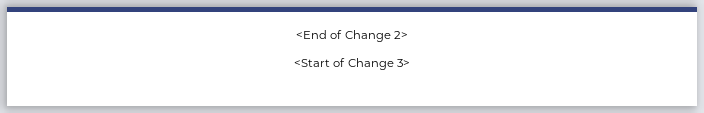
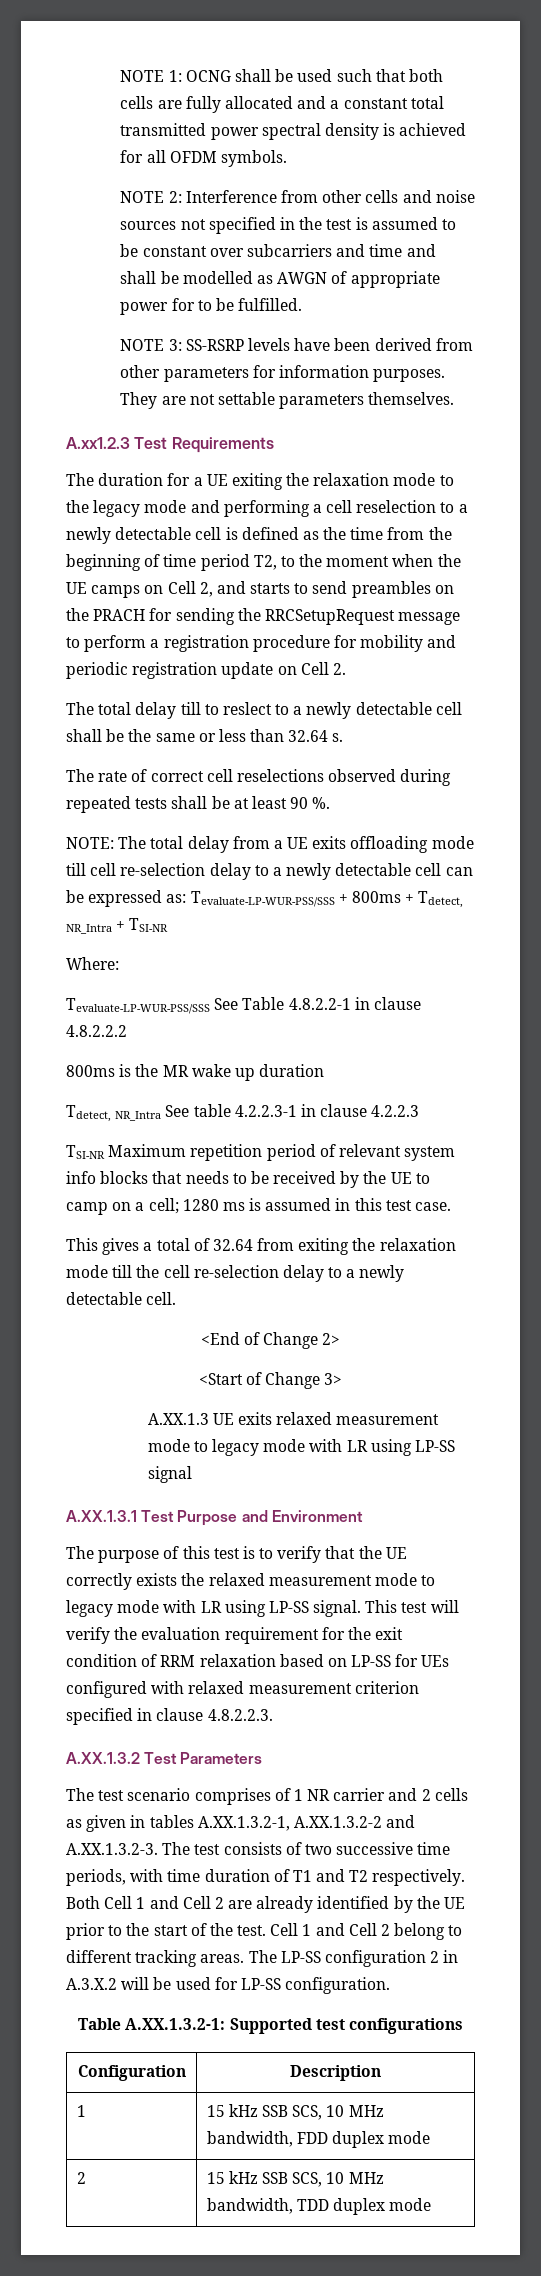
+ NOTE 1: OCNG shall be used such that both cells are fully allocated and a constant total transmitted power spectral density is achieved for all OFDM symbols.
+ NOTE 2: Interference from other cells and noise sources not specified in the test is assumed to be constant over subcarriers and time and shall be modelled as AWGN of appropriate power for to be fulfilled.
+ NOTE 3: SS-RSRP levels have been derived from other parameters for information purposes. They are not settable parameters themselves.
+ A.xx1.2.3 Test Requirements
+ The duration for a UE exiting the relaxation mode to the legacy mode and performing a cell reselection to a newly detectable cell is defined as the time from the beginning of time period T2, to the moment when the UE camps on Cell 2, and starts to send preambles on the PRACH for sending the RRCSetupRequest message to perform a registration procedure for mobility and periodic registration update on Cell 2.
+ The total delay till to reslect to a newly detectable cell shall be the same or less than 32.64 s.
+ The rate of correct cell reselections observed during repeated tests shall be at least 90 %.
+ NOTE: The total delay from a UE exits offloading mode till cell re-selection delay to a newly detectable cell can be expressed as: Tevaluate-LP-WUR-PSS/SSS + 800ms + Tdetect, NR_Intra + TSI-NR
+ Where:
+ Tevaluate-LP-WUR-PSS/SSS See Table 4.8.2.2-1 in clause 4.8.2.2.2
+ 800ms is the MR wake up duration
+ Tdetect, NR_Intra See table 4.2.2.3-1 in clause 4.2.2.3
+ TSI-NR Maximum repetition period of relevant system info blocks that needs to be received by the UE to camp on a cell; 1280 ms is assumed in this test case.
+ This gives a total of 32.64 from exiting the relaxation mode till the cell re-selection delay to a newly detectable cell.
+ A.XX.1.3 UE exits relaxed measurement mode to legacy mode with LR using LP-SS signal
+ A.XX.1.3.1 Test Purpose and Environment
+ The purpose of this test is to verify that the UE correctly exists the relaxed measurement mode to legacy mode with LR using LP-SS signal. This test will verify the evaluation requirement for the exit condition of RRM relaxation based on LP-SS for UEs configured with relaxed measurement criterion specified in clause 4.8.2.2.3.
+ A.XX.1.3.2 Test Parameters
+ The test scenario comprises of 1 NR carrier and 2 cells as given in tables A.XX.1.3.2-1, A.XX.1.3.2-2 and A.XX.1.3.2-3. The test consists of two successive time periods, with time duration of T1 and T2 respectively. Both Cell 1 and Cell 2 are already identified by the UE prior to the start of the test. Cell 1 and Cell 2 belong to different tracking areas. The LP-SS configuration 2 in A.3.X.2 will be used for LP-SS configuration.
+ Table A.XX.1.3.2-1: Supported test configurations
+ Configuration | Description
+ 1 | 15 kHz SSB SCS, 10 MHz bandwidth, FDD duplex mode
+ 2 | 15 kHz SSB SCS, 10 MHz bandwidth, TDD duplex mode

